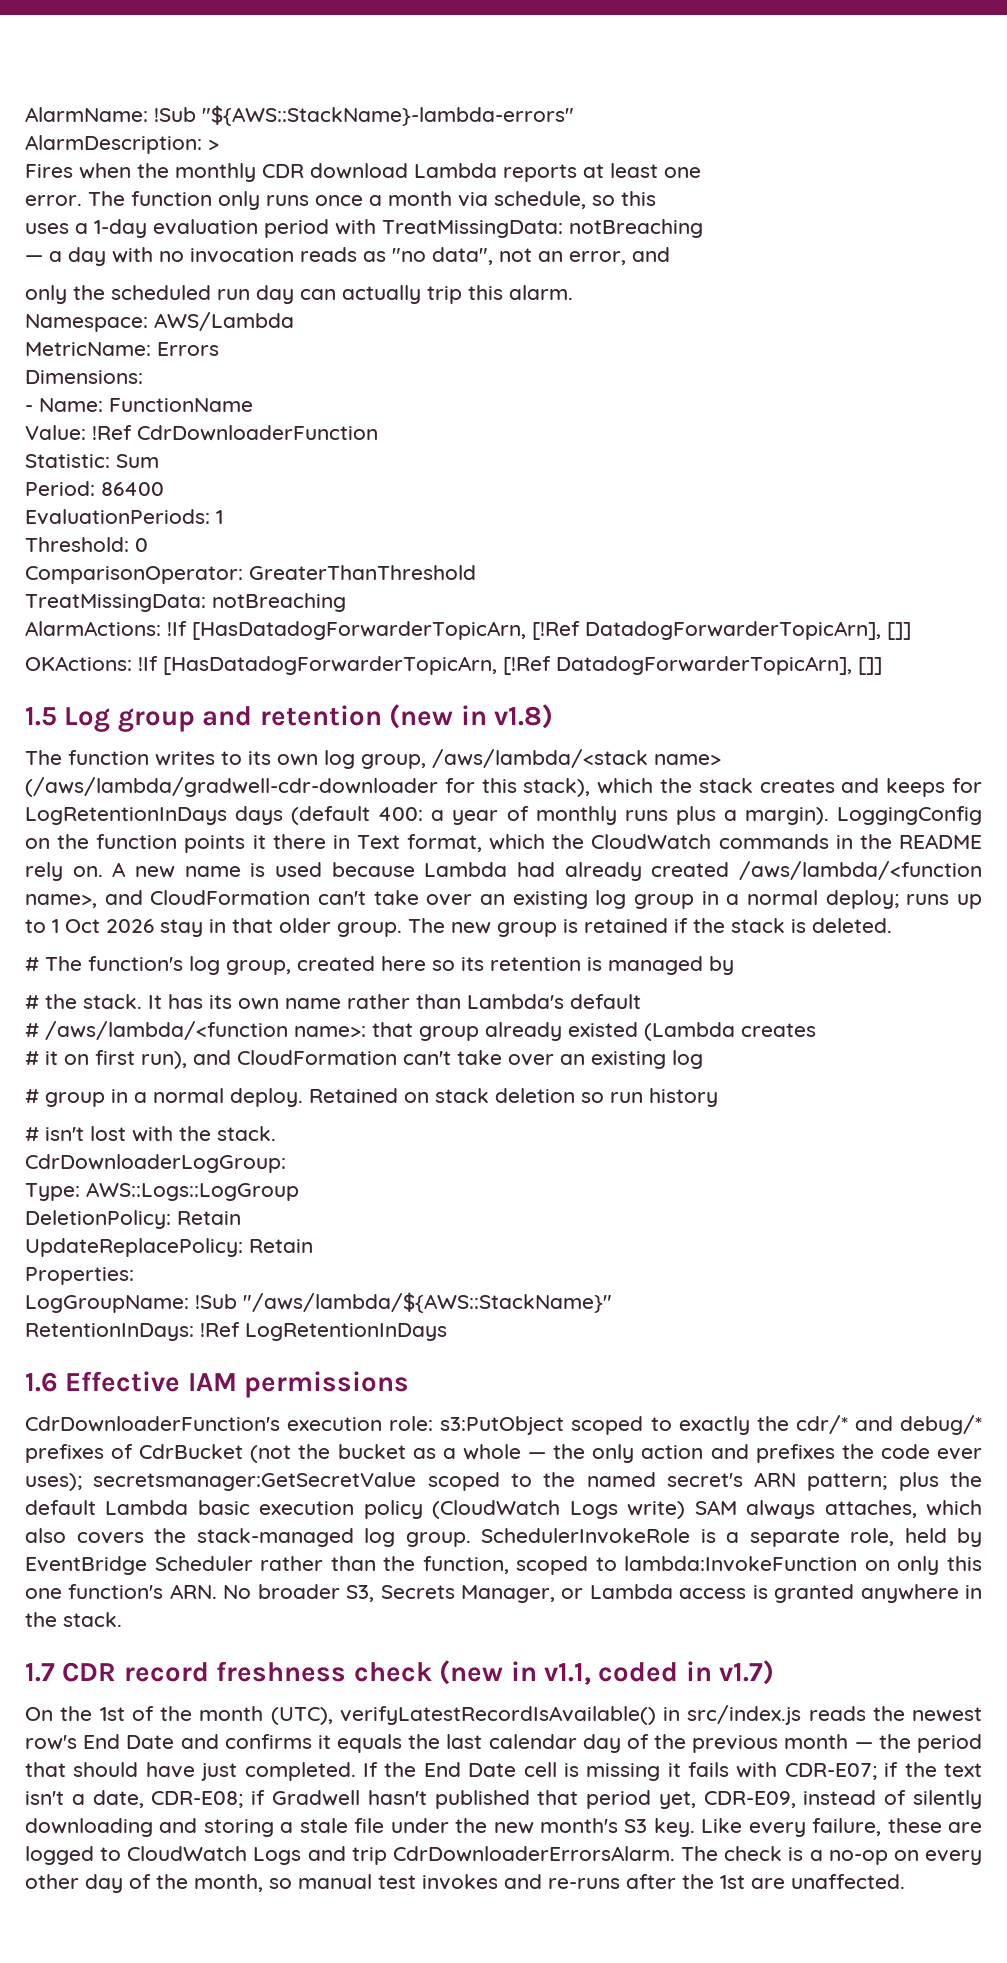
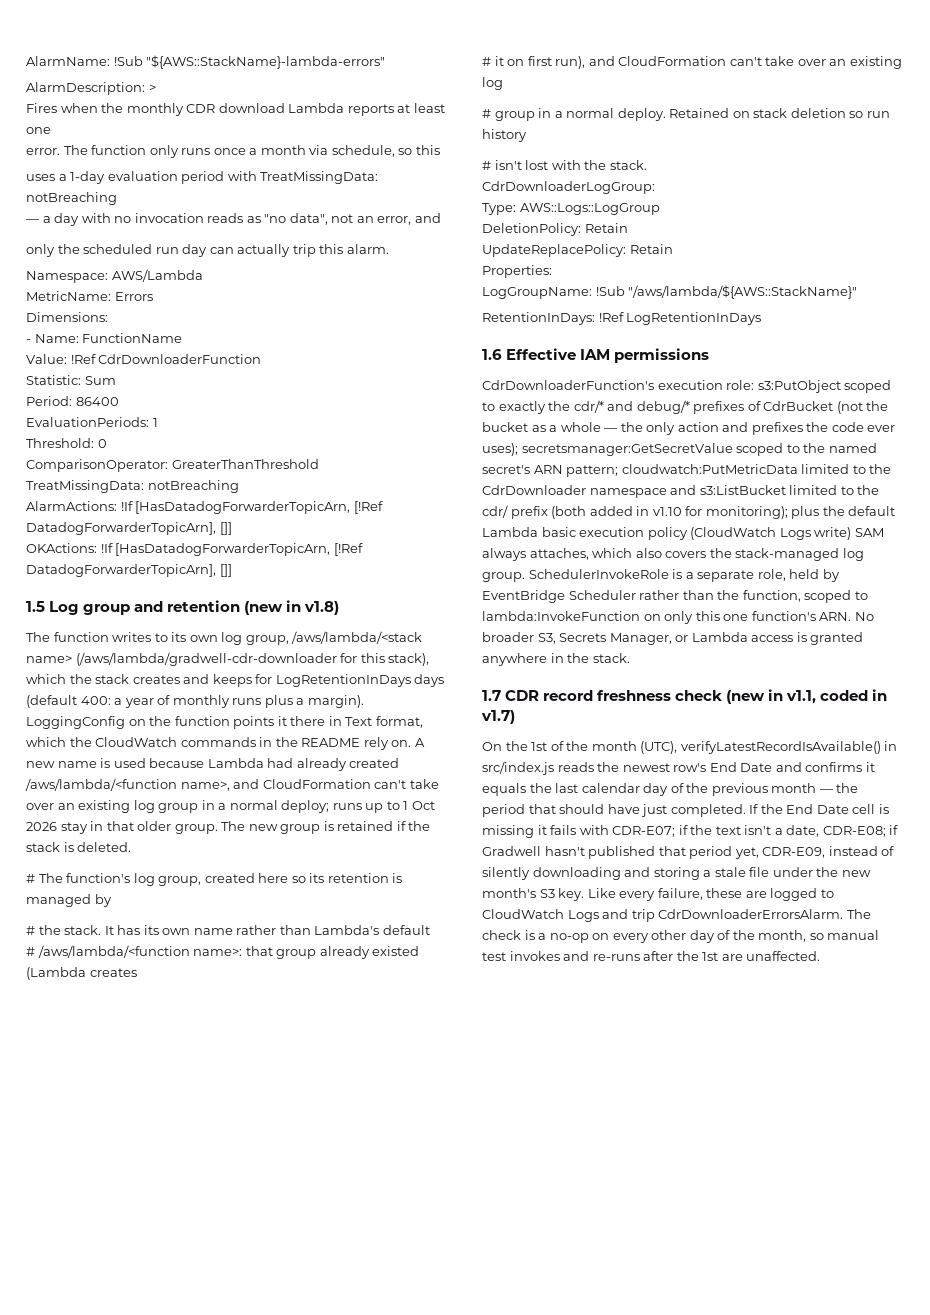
- CdrDownloaderFunction's execution role: s3:PutObject scoped to exactly the cdr/* and debug/* prefixes of CdrBucket (not the bucket as a whole — the only action and prefixes the code ever uses); secretsmanager:GetSecretValue scoped to the named secret's ARN pattern; plus the default Lambda basic execution policy (CloudWatch Logs write) SAM always attaches, which also covers the stack-managed log group.
+ CdrDownloaderFunction's execution role: s3:PutObject scoped to exactly the cdr/* and debug/* prefixes of CdrBucket (not the bucket as a whole — the only action and prefixes the code ever uses); secretsmanager:GetSecretValue scoped to the named secret's ARN pattern; cloudwatch:PutMetricData limited to the CdrDownloader namespace and s3:ListBucket limited to the cdr/ prefix (both added in v1.10 for monitoring); plus the default Lambda basic execution policy (CloudWatch Logs write) SAM always attaches, which also covers the stack-managed log group.

